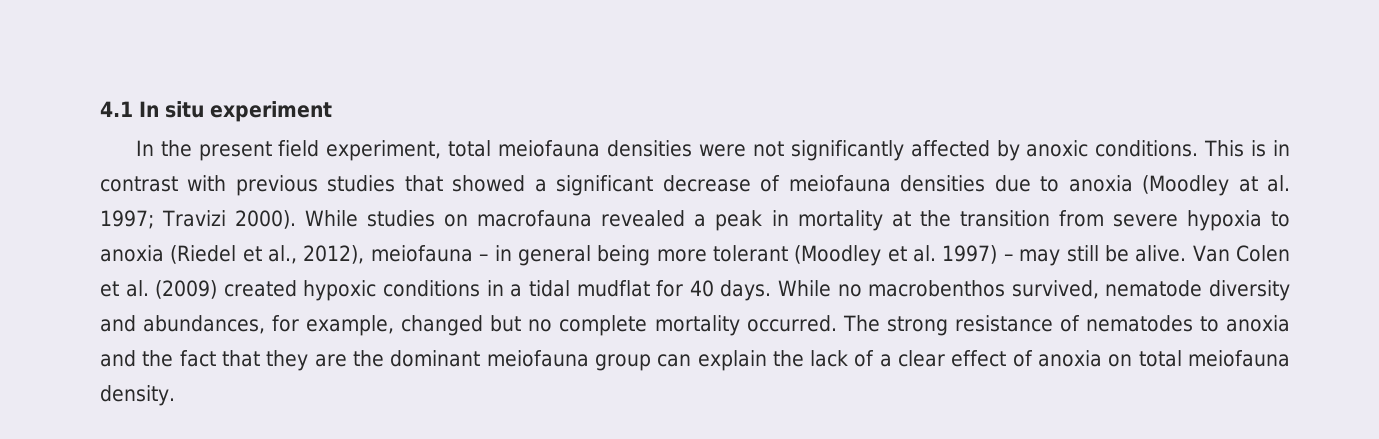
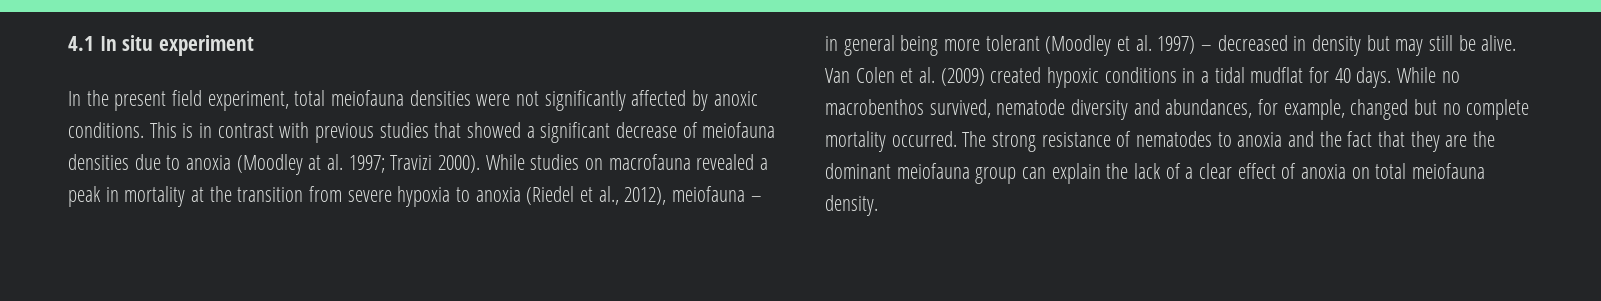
- While studies on macrofauna revealed a peak in mortality at the transition from severe hypoxia to anoxia (Riedel et al., 2012), meiofauna – in general being more tolerant (Moodley et al. 1997) – may still be alive.
+ While studies on macrofauna revealed a peak in mortality at the transition from severe hypoxia to anoxia (Riedel et al., 2012), meiofauna – in general being more tolerant (Moodley et al. 1997) – decreased in density but may still be alive.

